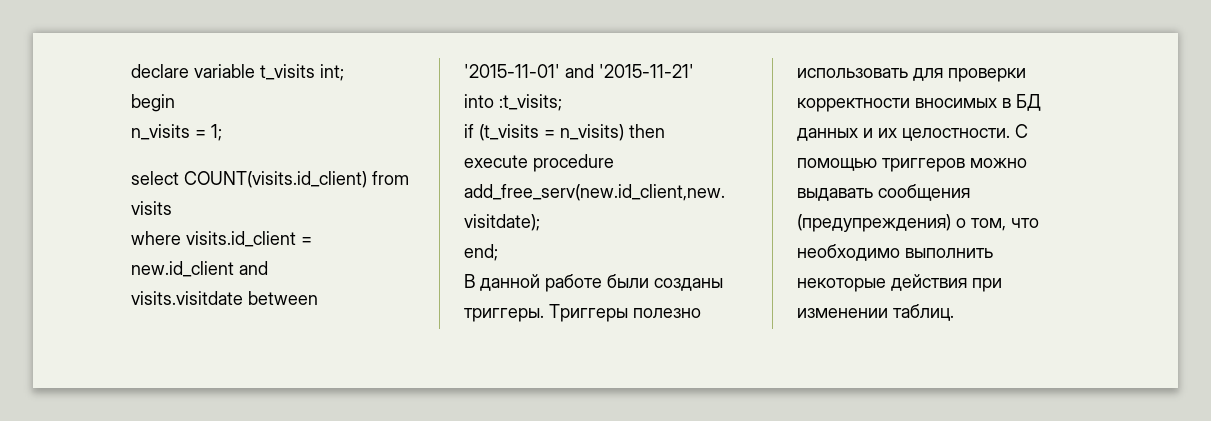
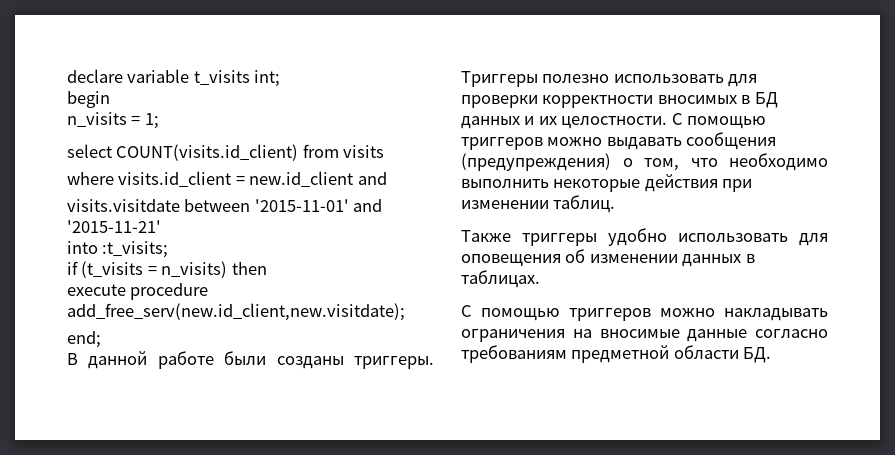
+ Также триггеры удобно использовать для оповещения об изменении данных в таблицах.
+ С помощью триггеров можно накладывать ограничения на вносимые данные согласно требованиям предметной области БД.

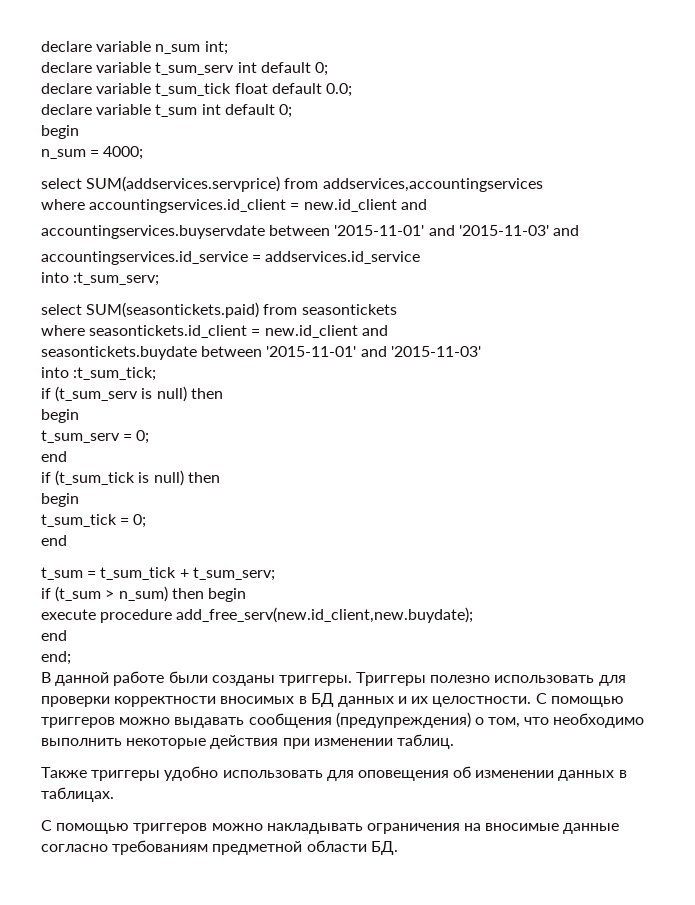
- declare variable t_visits int;
+ declare variable n_sum int;
+ declare variable t_sum_serv int default 0;
+ declare variable t_sum_tick float default 0.0;
+ declare variable t_sum int default 0;
  begin
- n_visits = 1;
- select COUNT(visits.id_client) from visits
- where visits.id_client = new.id_client and
- visits.visitdate between '2015-11-01' and '2015-11-21'
- into :t_visits;
- if (t_visits = n_visits) then
+ n_sum = 4000;
+ select SUM(addservices.servprice) from addservices,accountingservices
+ where accountingservices.id_client = new.id_client and
+ accountingservices.buyservdate between '2015-11-01' and '2015-11-03' and
+ accountingservices.id_service = addservices.id_service
+ into :t_sum_serv;
+ select SUM(seasontickets.paid) from seasontickets
+ where seasontickets.id_client = new.id_client and
+ seasontickets.buydate between '2015-11-01' and '2015-11-03'
+ into :t_sum_tick;
+ if (t_sum_serv is null) then
+ begin
+ t_sum_serv = 0;
+ end
+ if (t_sum_tick is null) then
+ begin
+ t_sum_tick = 0;
+ end
+ t_sum = t_sum_tick + t_sum_serv;
+ if (t_sum > n_sum) then begin
- execute procedure add_free_serv(new.id_client,new.visitdate);
+ execute procedure add_free_serv(new.id_client,new.buydate);
+ end

